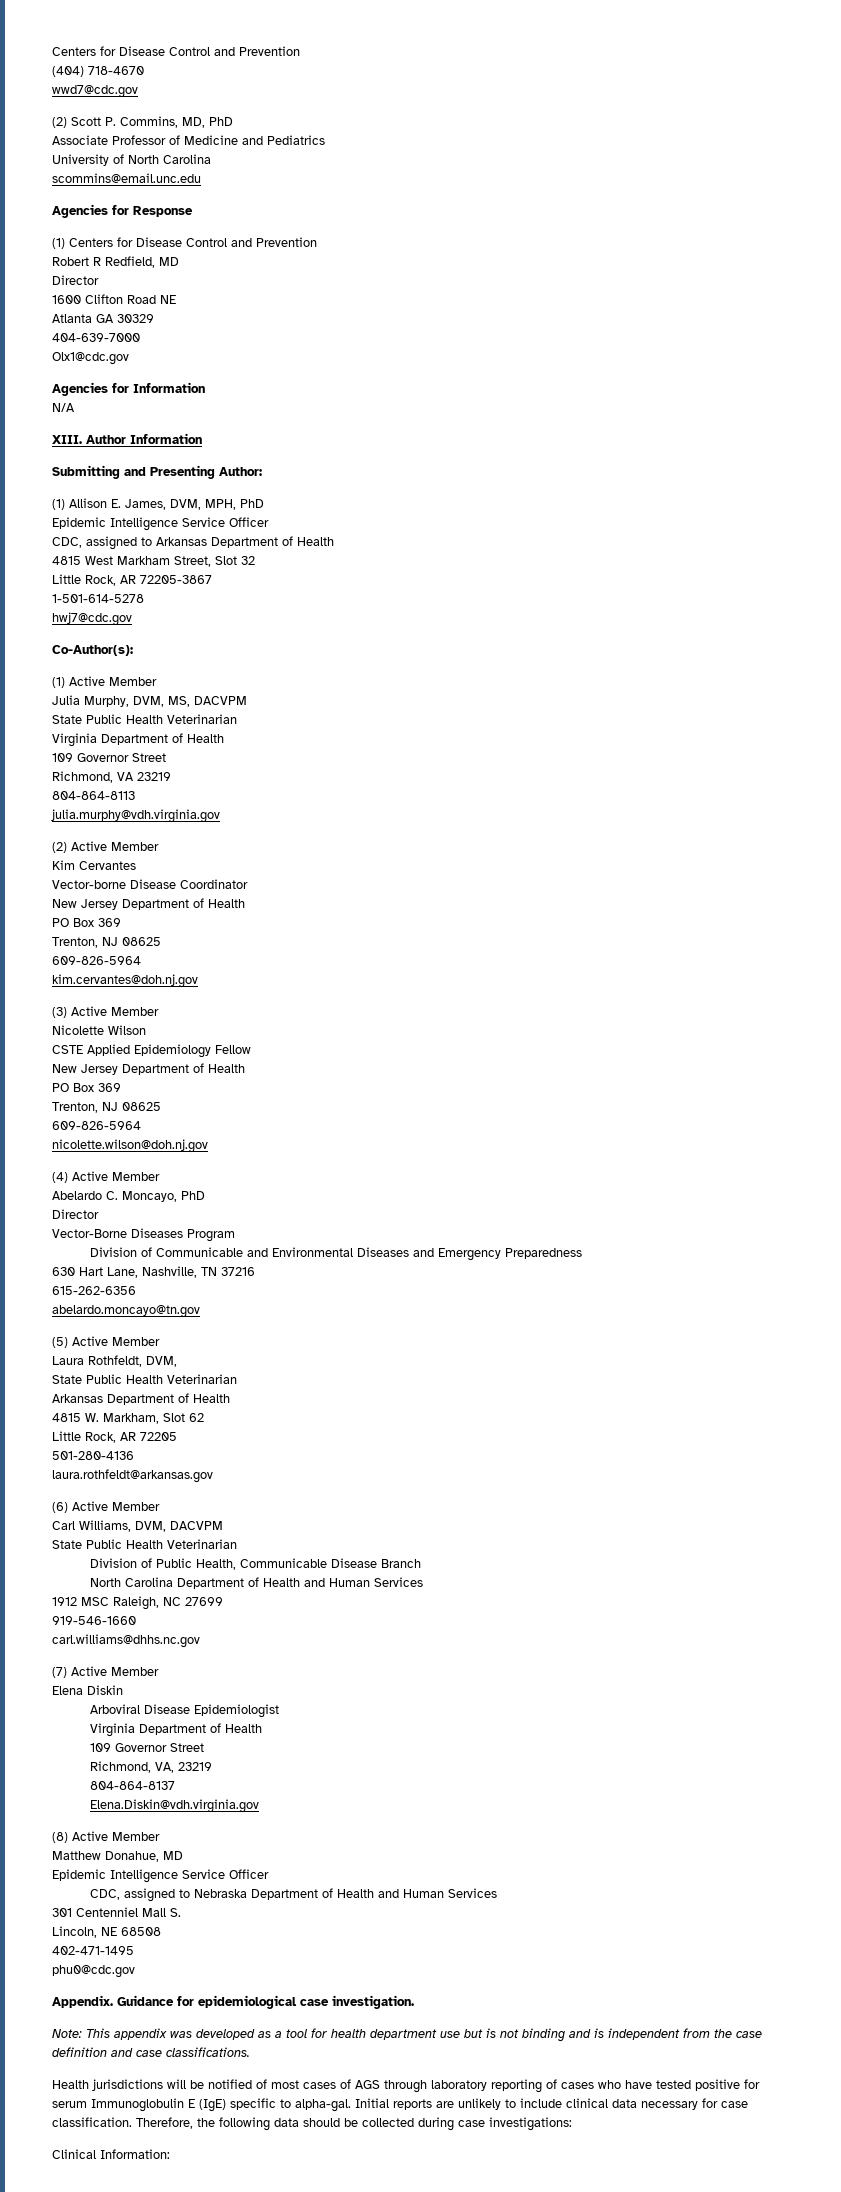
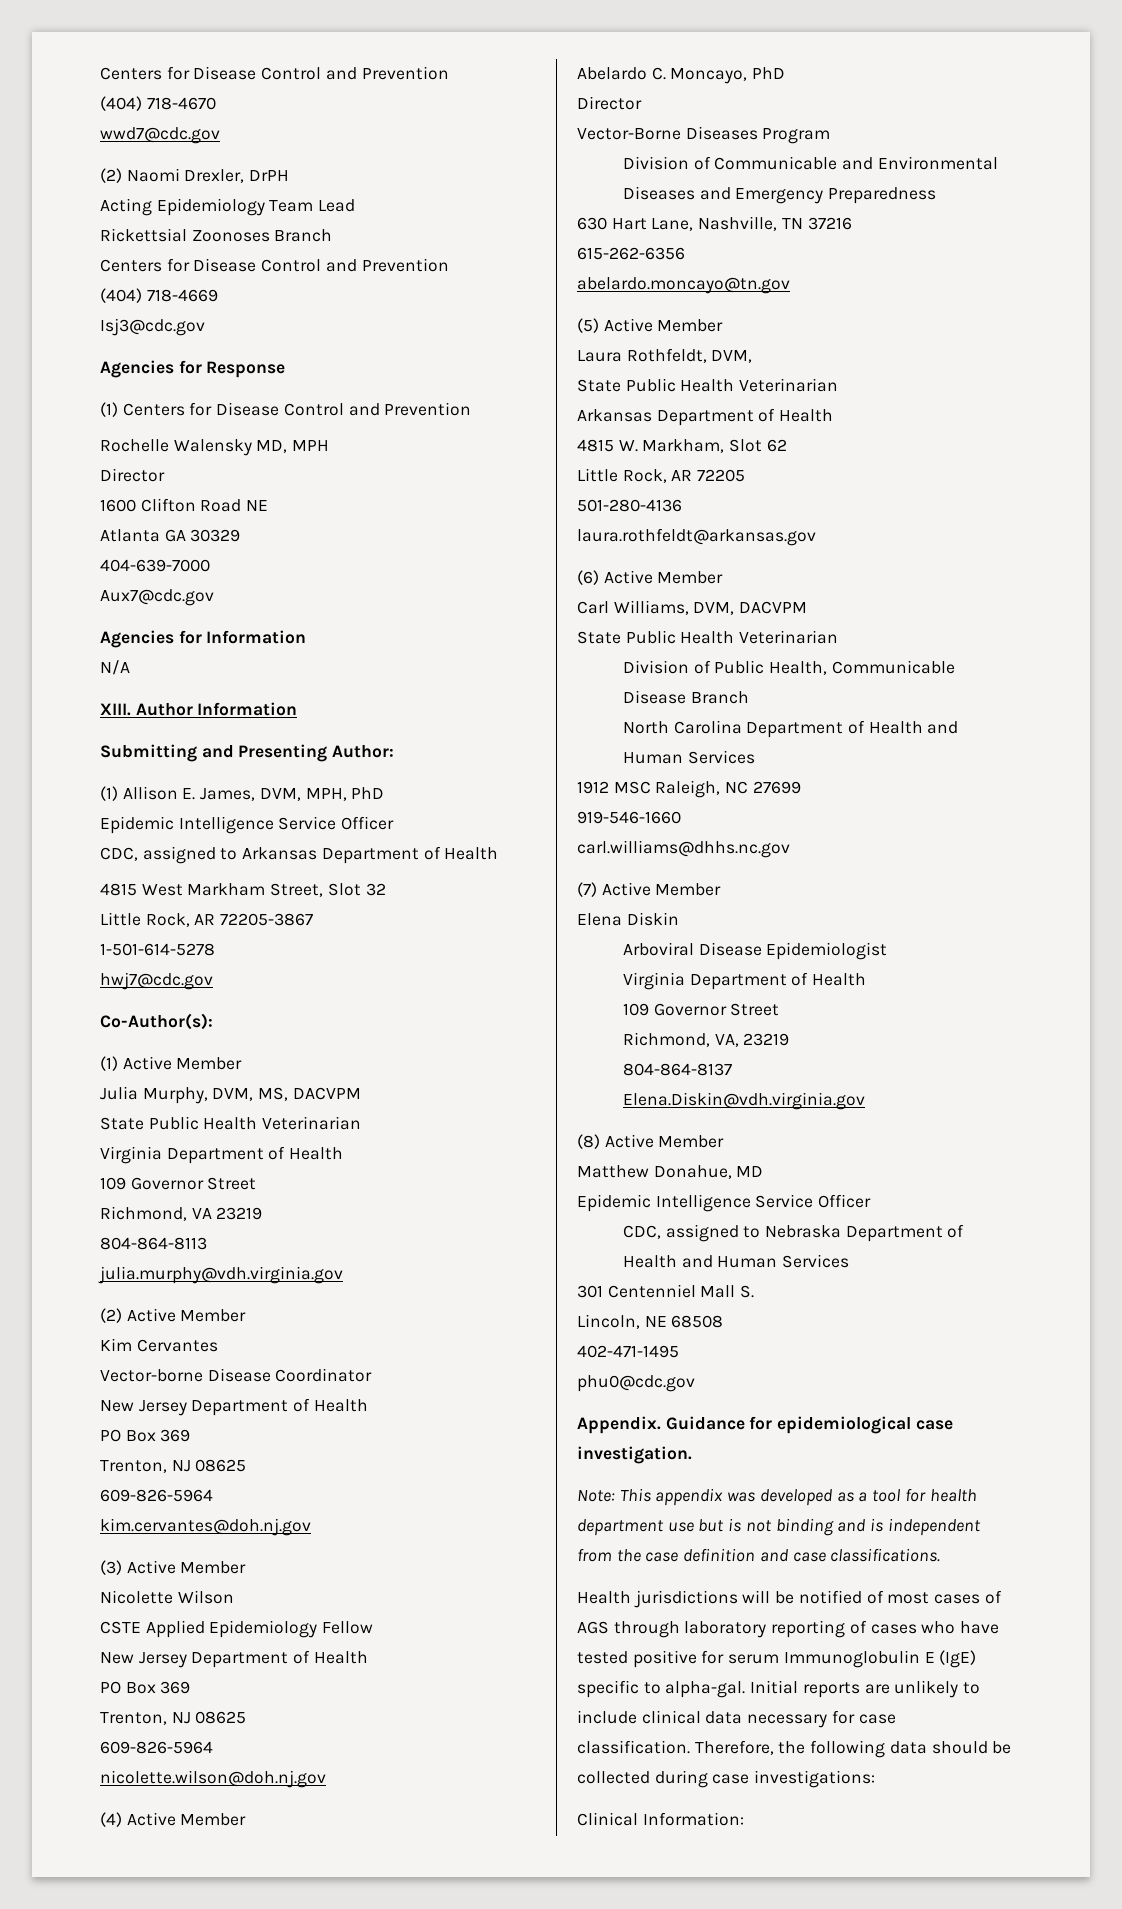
- (2) Scott P. Commins, MD, PhD
- Associate Professor of Medicine and Pediatrics
- University of North Carolina
- scommins@email.unc.edu
+ (2) Naomi Drexler, DrPH
+ Acting Epidemiology Team Lead
+ Rickettsial Zoonoses Branch
+ Centers for Disease Control and Prevention
+ (404) 718-4669
+ Isj3@cdc.gov
- Robert R Redfield, MD
+ Rochelle Walensky MD, MPH
- Olx1@cdc.gov
+ Aux7@cdc.gov

